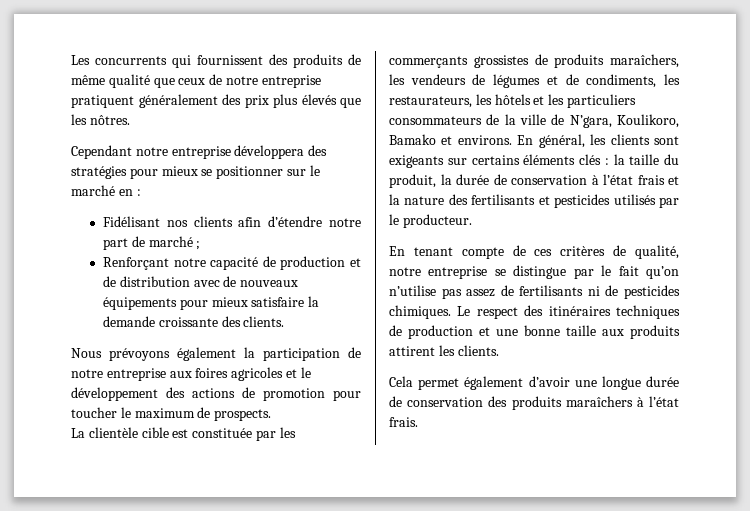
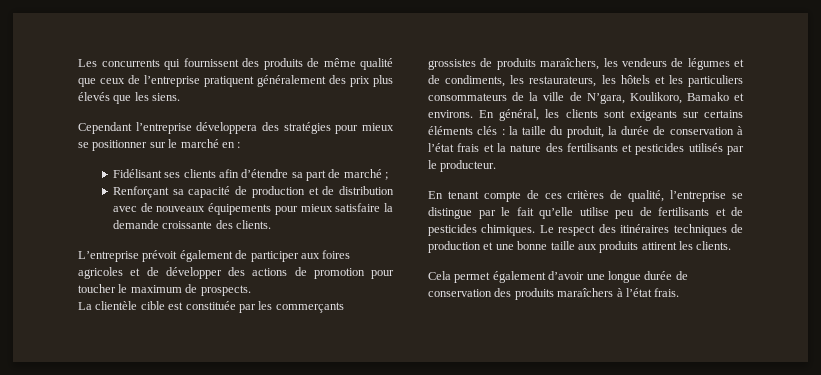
- Les concurrents qui fournissent des produits de même qualité que ceux de notre entreprise pratiquent généralement des prix plus élevés que les nôtres.
+ Les concurrents qui fournissent des produits de même qualité que ceux de l’entreprise pratiquent généralement des prix plus élevés que les siens.
- Cependant notre entreprise développera des stratégies pour mieux se positionner sur le marché en :
+ Cependant l’entreprise développera des stratégies pour mieux se positionner sur le marché en :
- Fidélisant nos clients afin d’étendre notre part de marché ;
+ Fidélisant ses clients afin d’étendre sa part de marché ;
- Renforçant notre capacité de production et de distribution avec de nouveaux équipements pour mieux satisfaire la demande croissante des clients.
+ Renforçant sa capacité de production et de distribution avec de nouveaux équipements pour mieux satisfaire la demande croissante des clients.
- Nous prévoyons également la participation de notre entreprise aux foires agricoles et le développement des actions de promotion pour toucher le maximum de prospects.
+ L’entreprise prévoit également de participer aux foires agricoles et de développer des actions de promotion pour toucher le maximum de prospects.
- En tenant compte de ces critères de qualité, notre entreprise se distingue par le fait qu’on n’utilise pas assez de fertilisants ni de pesticides chimiques.
+ En tenant compte de ces critères de qualité, l’entreprise se distingue par le fait qu’elle utilise peu de fertilisants et de pesticides chimiques.

